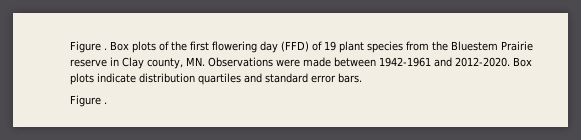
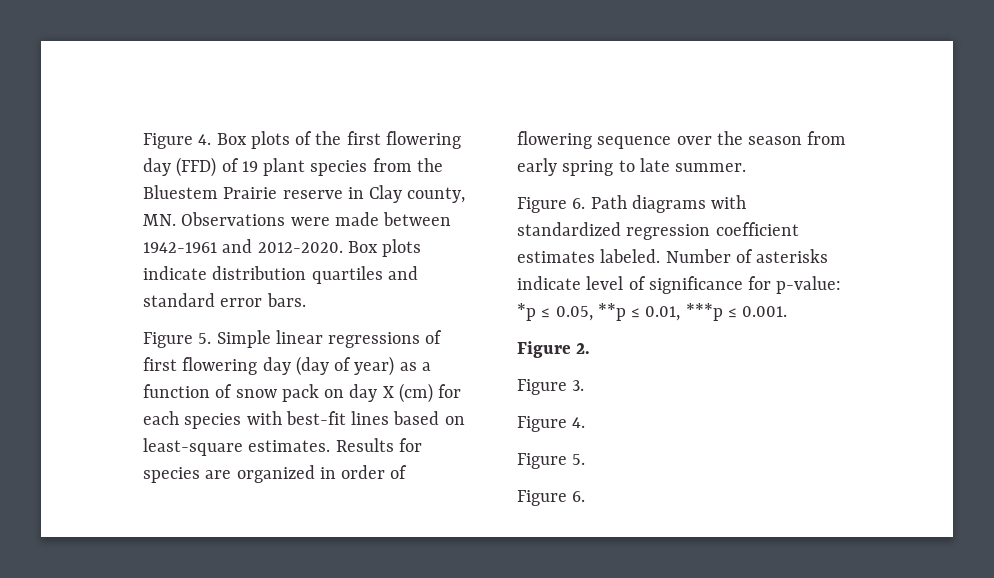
- Figure . Box plots of the first flowering day (FFD) of 19 plant species from the Bluestem Prairie reserve in Clay county, MN. Observations were made between 1942-1961 and 2012-2020.
+ Figure 4. Box plots of the first flowering day (FFD) of 19 plant species from the Bluestem Prairie reserve in Clay county, MN. Observations were made between 1942-1961 and 2012-2020.
  Box plots indicate distribution quartiles and standard error bars.
- Figure .
+ Figure 5. Simple linear regressions of first flowering day (day of year) as a function of snow pack on day X (cm) for each species with best-fit lines based on least-square estimates. Results for species are organized in order of flowering sequence over the season from early spring to late summer.
+ Figure 6. Path diagrams with standardized regression coefficient estimates labeled. Number of asterisks indicate level of significance for p-value: *p ≤ 0.05, **p ≤ 0.01, ***p ≤ 0.001.
+ Figure 2.
+ Figure 3.
+ Figure 4.
+ Figure 5.
+ Figure 6.

